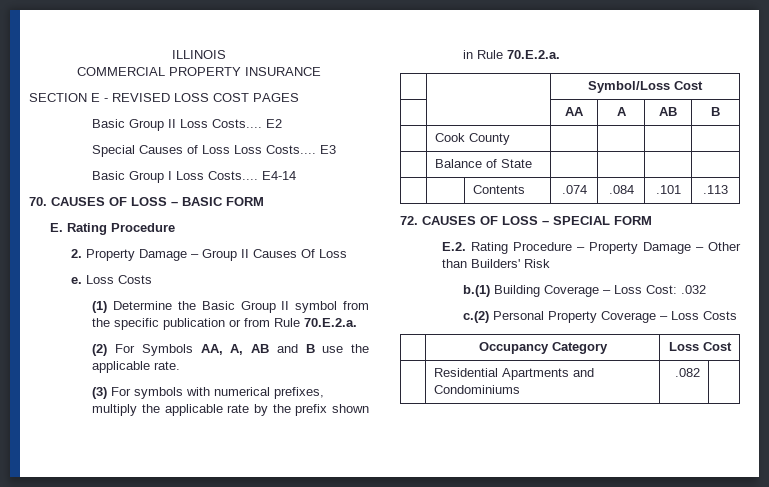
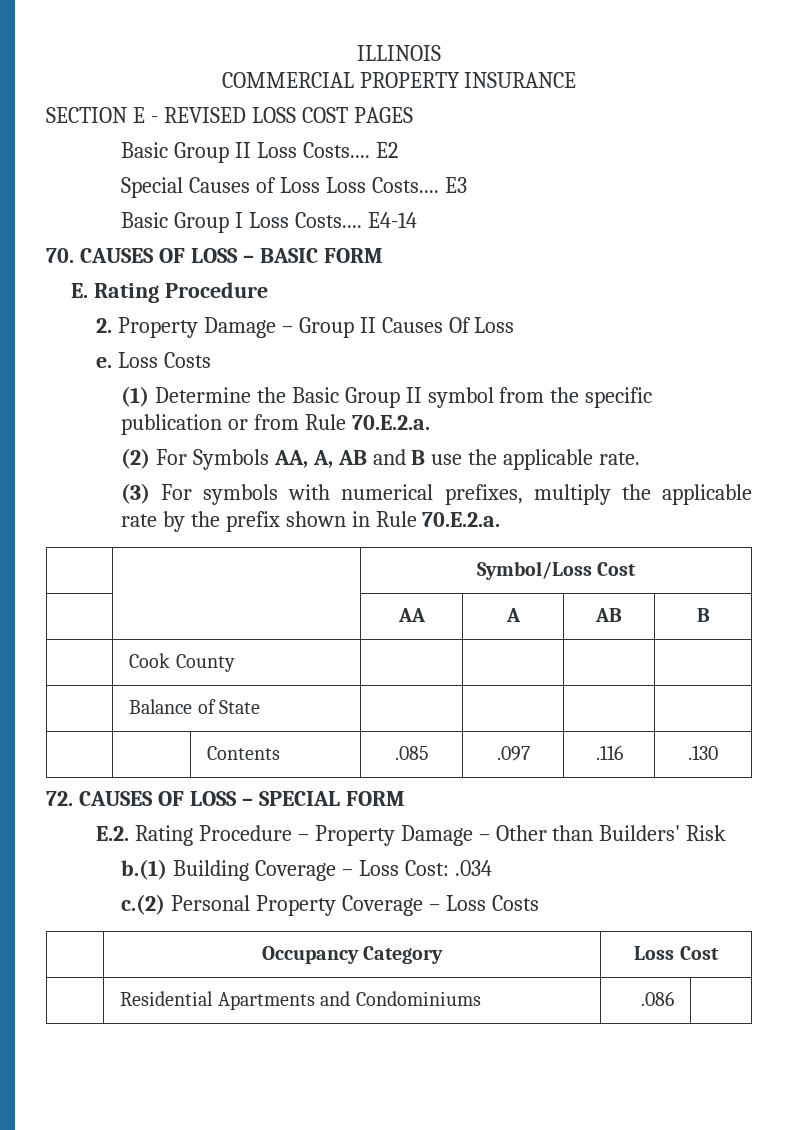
- | | Contents | .074 | .084 | .101 | .113
+ | | Contents | .085 | .097 | .116 | .130
- b.(1) Building Coverage – Loss Cost: .032
+ b.(1) Building Coverage – Loss Cost: .034
- | Residential Apartments and Condominiums | .082 |
+ | Residential Apartments and Condominiums | .086 |

